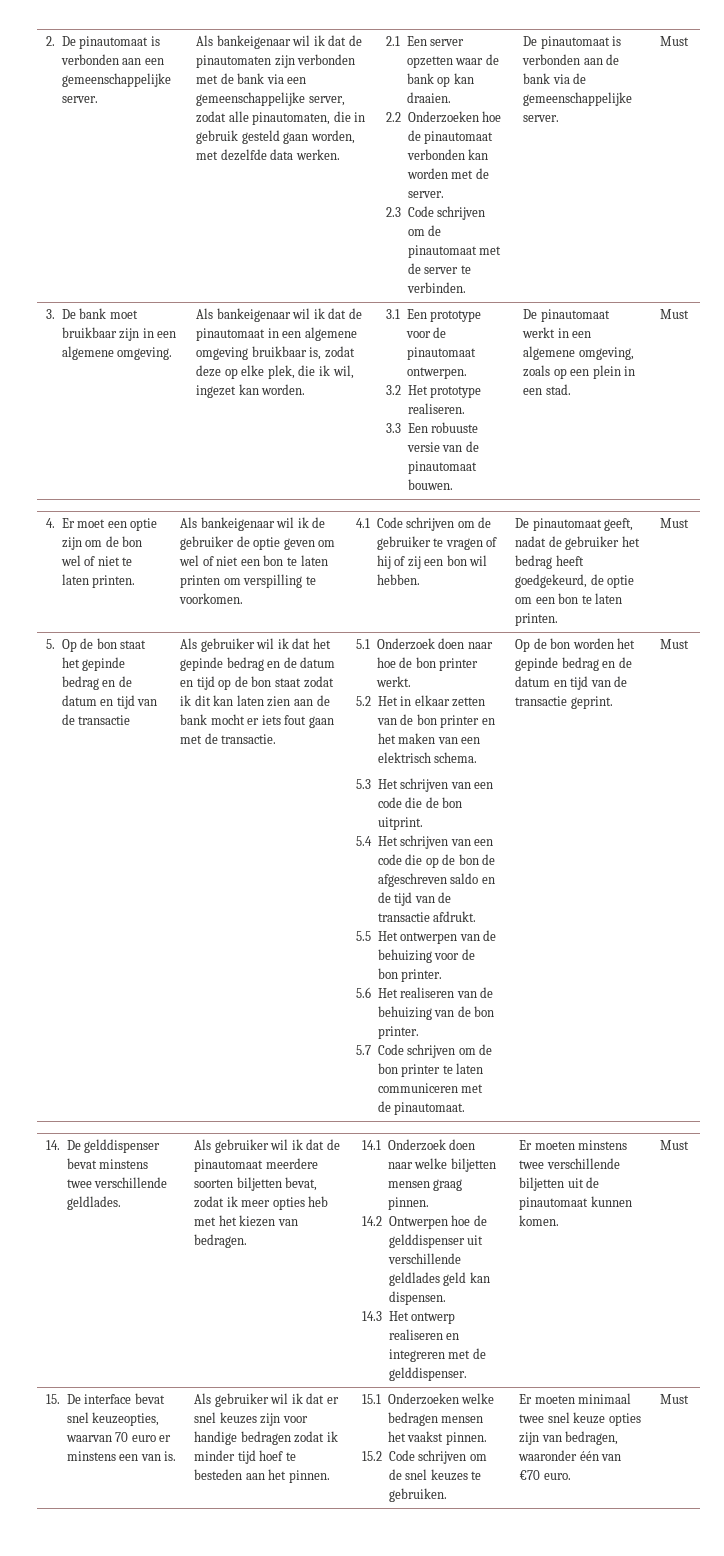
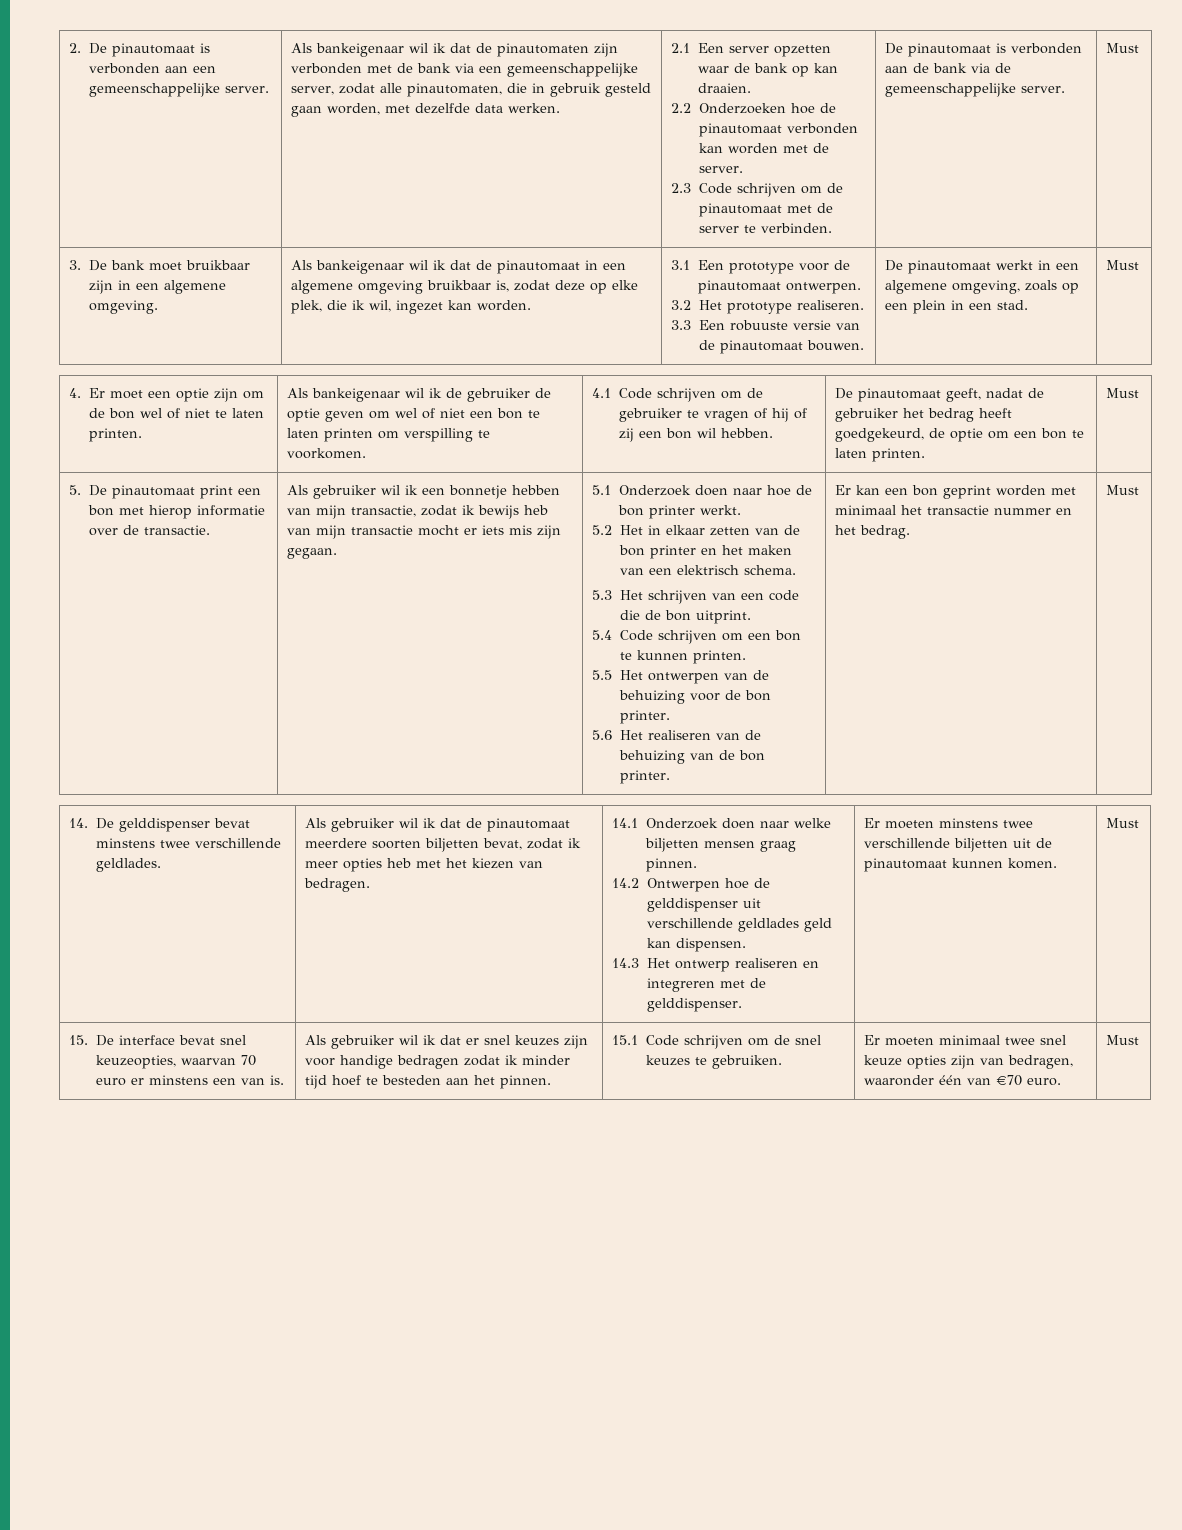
- 5. Op de bon staat het gepinde bedrag en de datum en tijd van de transactie | Als gebruiker wil ik dat het gepinde bedrag en de datum en tijd op de bon staat zodat ik dit kan laten zien aan de bank mocht er iets fout gaan met de transactie.
+ 5. De pinautomaat print een bon met hierop informatie over de transactie. | Als gebruiker wil ik een bonnetje hebben van mijn transactie, zodat ik bewijs heb van mijn transactie mocht er iets mis zijn gegaan.
- 5.4 Het schrijven van een code die op de bon de afgeschreven saldo en de tijd van de transactie afdrukt.
+ 5.4 Code schrijven om een bon te kunnen printen.
- 5.7 Code schrijven om de bon printer te laten communiceren met de pinautomaat. | Op de bon worden het gepinde bedrag en de datum en tijd van de transactie geprint.
+ Er kan een bon geprint worden met minimaal het transactie nummer en het bedrag.
- 15.1 Onderzoeken welke bedragen mensen het vaakst pinnen.
- 15.2 Code schrijven om de snel keuzes te gebruiken.
+ 15.1 Code schrijven om de snel keuzes te gebruiken.

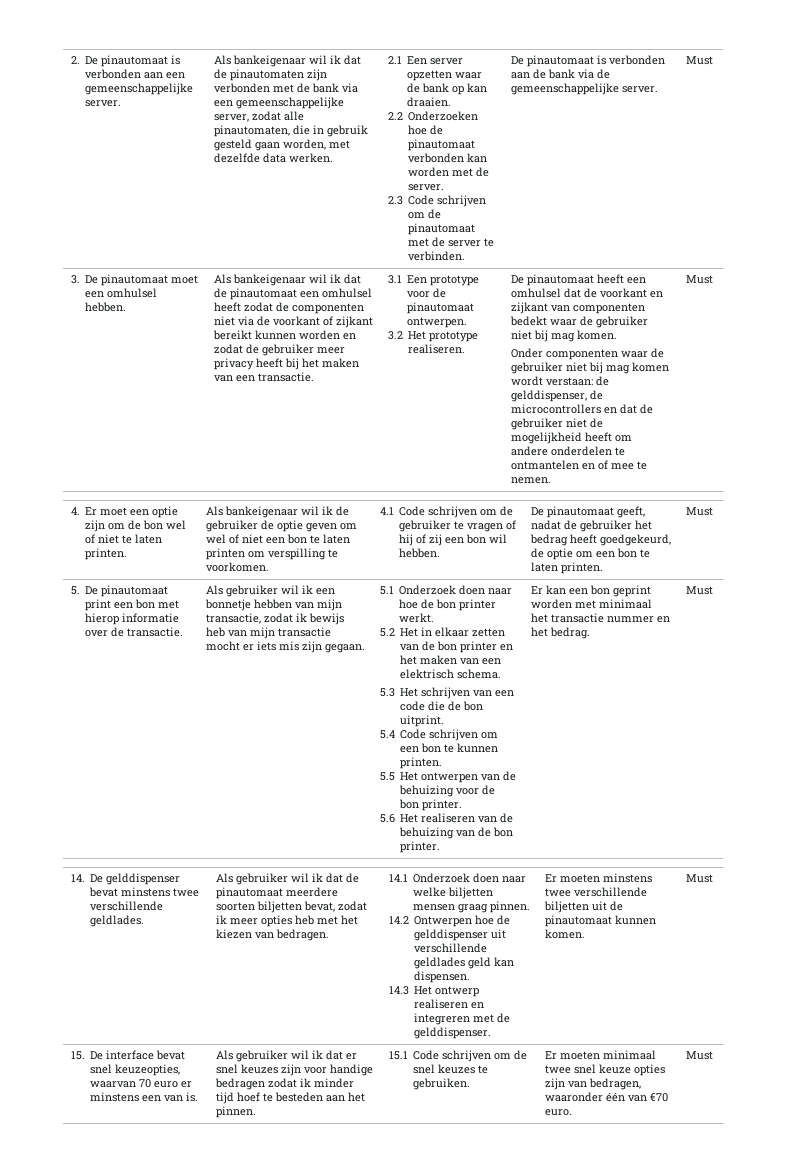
- 3. De bank moet bruikbaar zijn in een algemene omgeving.
+ 3. De pinautomaat moet een omhulsel hebben.
- Als bankeigenaar wil ik dat de pinautomaat in een algemene omgeving bruikbaar is, zodat deze op elke plek, die ik wil, ingezet kan worden.
+ Als bankeigenaar wil ik dat de pinautomaat een omhulsel heeft zodat de componenten niet via de voorkant of zijkant bereikt kunnen worden en zodat de gebruiker meer privacy heeft bij het maken van een transactie.
- 3.3 Een robuuste versie van de pinautomaat bouwen. | De pinautomaat werkt in een algemene omgeving, zoals op een plein in een stad.
+ De pinautomaat heeft een omhulsel dat de voorkant en zijkant van componenten bedekt waar de gebruiker niet bij mag komen.
+ Onder componenten waar de gebruiker niet bij mag komen wordt verstaan: de gelddispenser, de microcontrollers en dat de gebruiker niet de mogelijkheid heeft om andere onderdelen te ontmantelen en of mee te nemen.

